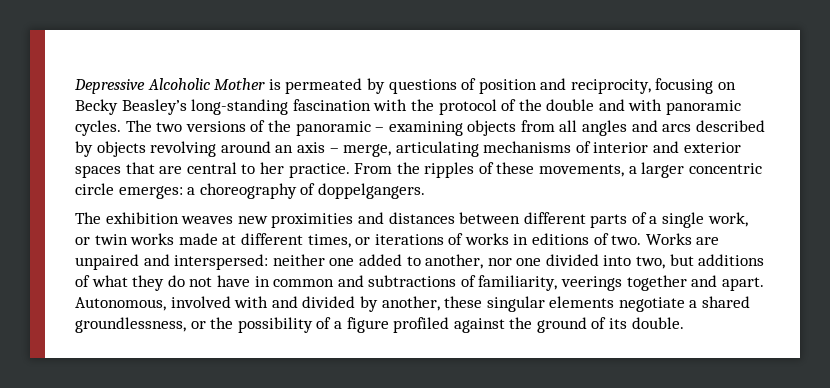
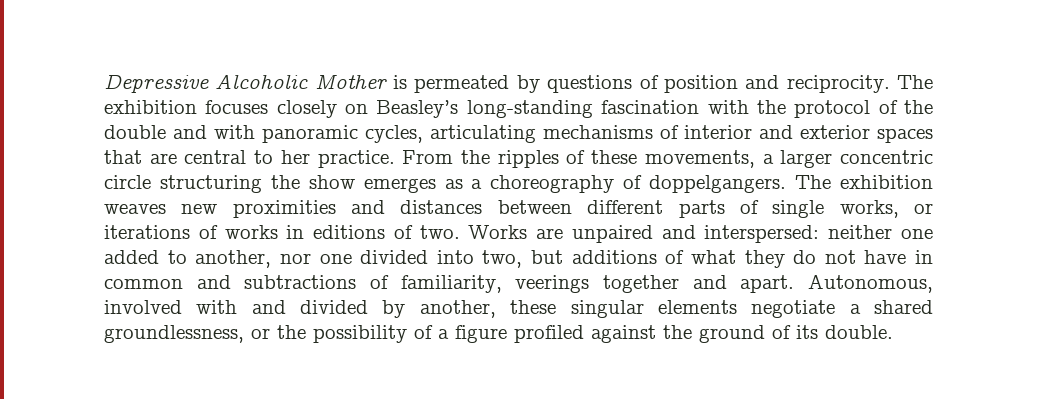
- Depressive Alcoholic Mother is permeated by questions of position and reciprocity, focusing on Becky Beasley’s long-standing fascination with the protocol of the double and with panoramic cycles. The two versions of the panoramic – examining objects from all angles and arcs described by objects revolving around an axis – merge, articulating mechanisms of interior and exterior spaces that are central to her practice.
+ Depressive Alcoholic Mother is permeated by questions of position and reciprocity. The exhibition focuses closely on Beasley’s long-standing fascination with the protocol of the double and with panoramic cycles, articulating mechanisms of interior and exterior spaces that are central to her practice.
- From the ripples of these movements, a larger concentric circle emerges: a choreography of doppelgangers.
- The exhibition weaves new proximities and distances between different parts of a single work, or twin works made at different times, or iterations of works in editions of two.
+ From the ripples of these movements, a larger concentric circle structuring the show emerges as a choreography of doppelgangers. The exhibition weaves new proximities and distances between different parts of single works, or iterations of works in editions of two.

